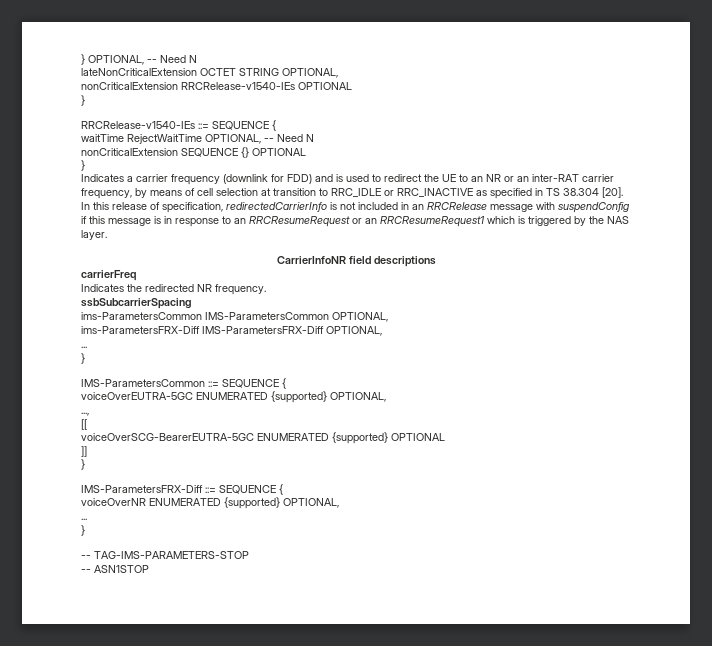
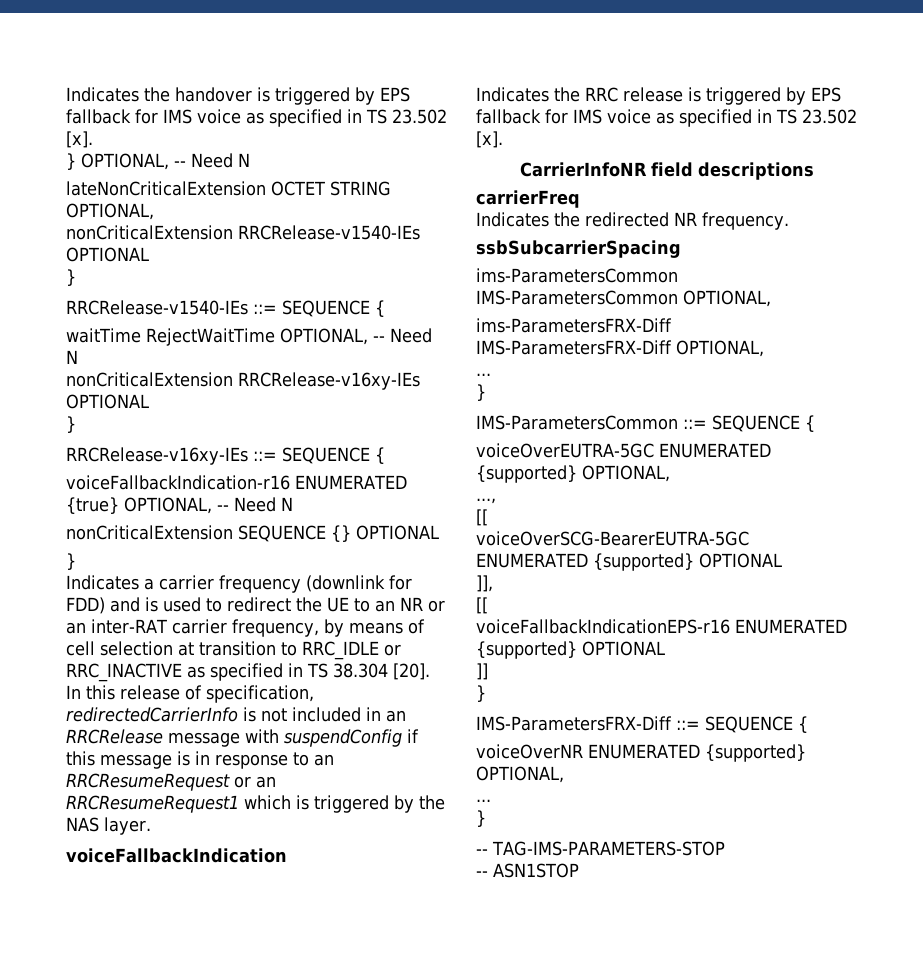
+ Indicates the handover is triggered by EPS fallback for IMS voice as specified in TS 23.502 [x].
+ nonCriticalExtension RRCRelease-v16xy-IEs OPTIONAL
+ }
+ RRCRelease-v16xy-IEs ::= SEQUENCE {
+ voiceFallbackIndication-r16 ENUMERATED {true} OPTIONAL, -- Need N
+ voiceFallbackIndication
+ Indicates the RRC release is triggered by EPS fallback for IMS voice as specified in TS 23.502 [x].
+ ]],
+ [[
+ voiceFallbackIndicationEPS-r16 ENUMERATED {supported} OPTIONAL

